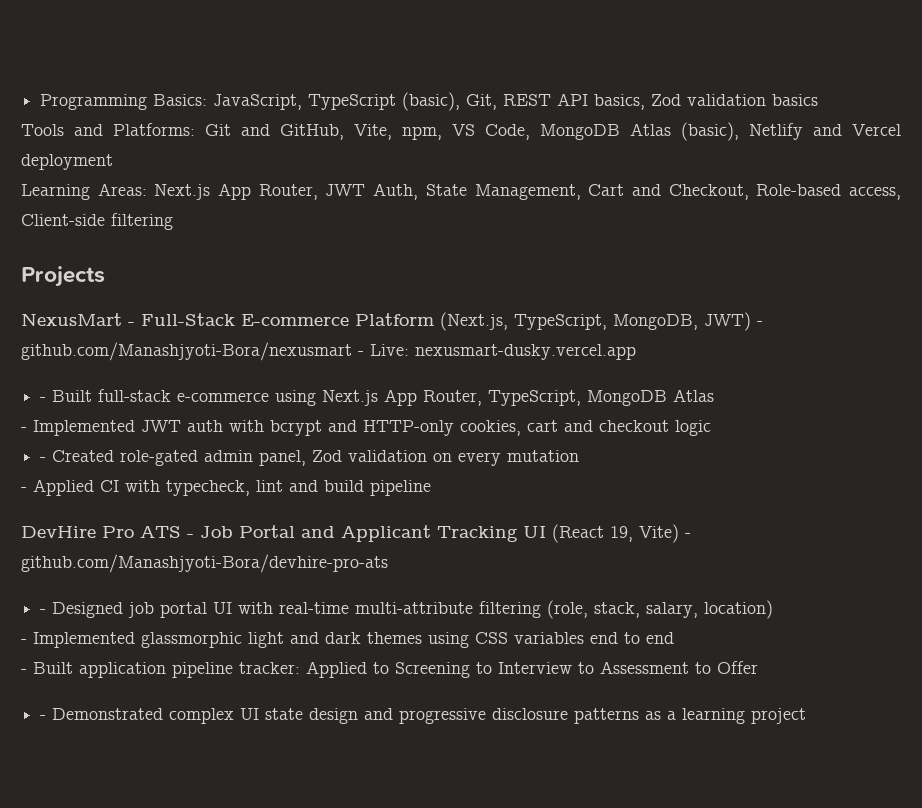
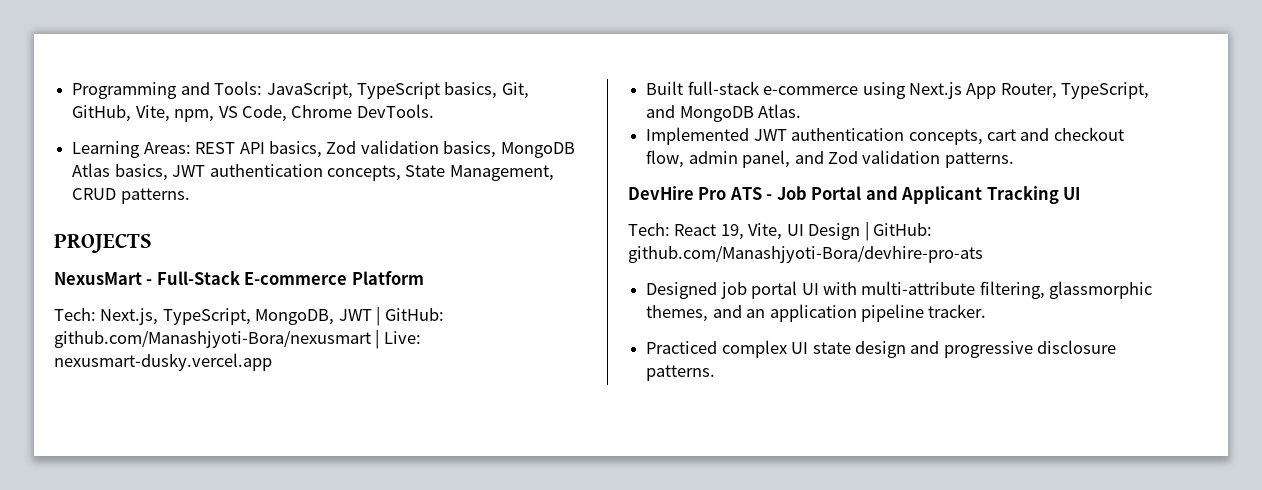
- Programming Basics: JavaScript, TypeScript (basic), Git, REST API basics, Zod validation basics
- Tools and Platforms: Git and GitHub, Vite, npm, VS Code, MongoDB Atlas (basic), Netlify and Vercel deployment
- Learning Areas: Next.js App Router, JWT Auth, State Management, Cart and Checkout, Role-based access, Client-side filtering
- Projects
+ Programming and Tools: JavaScript, TypeScript basics, Git, GitHub, Vite, npm, VS Code, Chrome DevTools.
+ Learning Areas: REST API basics, Zod validation basics, MongoDB Atlas basics, JWT authentication concepts, State Management, CRUD patterns.
+ PROJECTS
- NexusMart - Full-Stack E-commerce Platform (Next.js, TypeScript, MongoDB, JWT) - github.com/Manashjyoti-Bora/nexusmart - Live: nexusmart-dusky.vercel.app
+ NexusMart - Full-Stack E-commerce Platform
+ Tech: Next.js, TypeScript, MongoDB, JWT | GitHub: github.com/Manashjyoti-Bora/nexusmart | Live: nexusmart-dusky.vercel.app
- - Built full-stack e-commerce using Next.js App Router, TypeScript, MongoDB Atlas
- - Implemented JWT auth with bcrypt and HTTP-only cookies, cart and checkout logic
- - Created role-gated admin panel, Zod validation on every mutation
- - Applied CI with typecheck, lint and build pipeline
+ Built full-stack e-commerce using Next.js App Router, TypeScript, and MongoDB Atlas.
+ Implemented JWT authentication concepts, cart and checkout flow, admin panel, and Zod validation patterns.
- DevHire Pro ATS - Job Portal and Applicant Tracking UI (React 19, Vite) - github.com/Manashjyoti-Bora/devhire-pro-ats
+ DevHire Pro ATS - Job Portal and Applicant Tracking UI
+ Tech: React 19, Vite, UI Design | GitHub: github.com/Manashjyoti-Bora/devhire-pro-ats
- - Designed job portal UI with real-time multi-attribute filtering (role, stack, salary, location)
- - Implemented glassmorphic light and dark themes using CSS variables end to end
- - Built application pipeline tracker: Applied to Screening to Interview to Assessment to Offer
- - Demonstrated complex UI state design and progressive disclosure patterns as a learning project
+ Designed job portal UI with multi-attribute filtering, glassmorphic themes, and an application pipeline tracker.
+ Practiced complex UI state design and progressive disclosure patterns.

